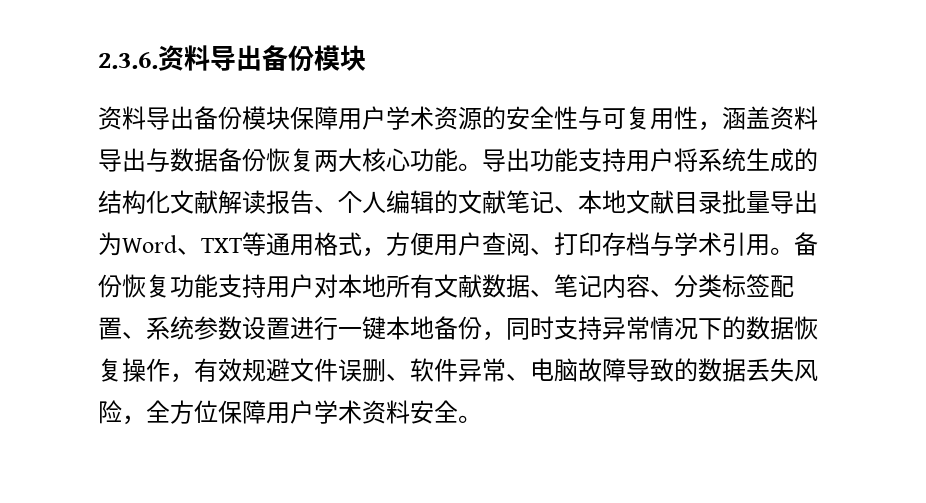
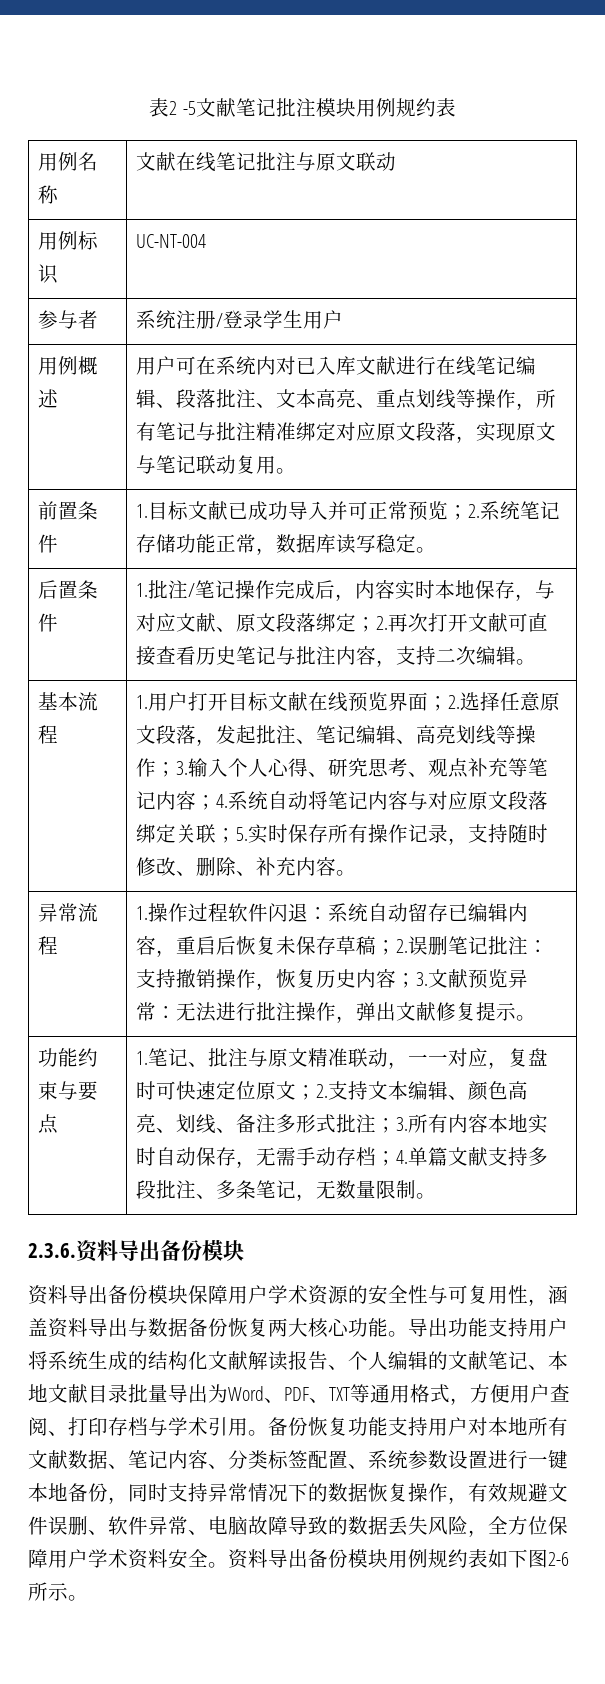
+ 表2 -5文献笔记批注模块用例规约表
+ 用例名称 | 文献在线笔记批注与原文联动
+ 用例标识 | UC-NT-004
+ 参与者 | 系统注册/登录学生用户
+ 用例概述 | 用户可在系统内对已入库文献进行在线笔记编辑、段落批注、文本高亮、重点划线等操作，所有笔记与批注精准绑定对应原文段落，实现原文与笔记联动复用。
+ 前置条件 | 1.目标文献已成功导入并可正常预览；2.系统笔记存储功能正常，数据库读写稳定。
+ 后置条件 | 1.批注/笔记操作完成后，内容实时本地保存，与对应文献、原文段落绑定；2.再次打开文献可直接查看历史笔记与批注内容，支持二次编辑。
+ 基本流程 | 1.用户打开目标文献在线预览界面；2.选择任意原文段落，发起批注、笔记编辑、高亮划线等操作；3.输入个人心得、研究思考、观点补充等笔记内容；4.系统自动将笔记内容与对应原文段落绑定关联；5.实时保存所有操作记录，支持随时修改、删除、补充内容。
+ 异常流程 | 1.操作过程软件闪退：系统自动留存已编辑内容，重启后恢复未保存草稿；2.误删笔记批注：支持撤销操作，恢复历史内容；3.文献预览异常：无法进行批注操作，弹出文献修复提示。
+ 功能约束与要点 | 1.笔记、批注与原文精准联动，一一对应，复盘时可快速定位原文；2.支持文本编辑、颜色高亮、划线、备注多形式批注；3.所有内容本地实时自动保存，无需手动存档；4.单篇文献支持多段批注、多条笔记，无数量限制。
- 导出功能支持用户将系统生成的结构化文献解读报告、个人编辑的文献笔记、本地文献目录批量导出为Word、TXT等通用格式，方便用户查阅、打印存档与学术引用。
+ 导出功能支持用户将系统生成的结构化文献解读报告、个人编辑的文献笔记、本地文献目录批量导出为Word、PDF、TXT等通用格式，方便用户查阅、打印存档与学术引用。
+ 资料导出备份模块用例规约表如下图2-6所示。

